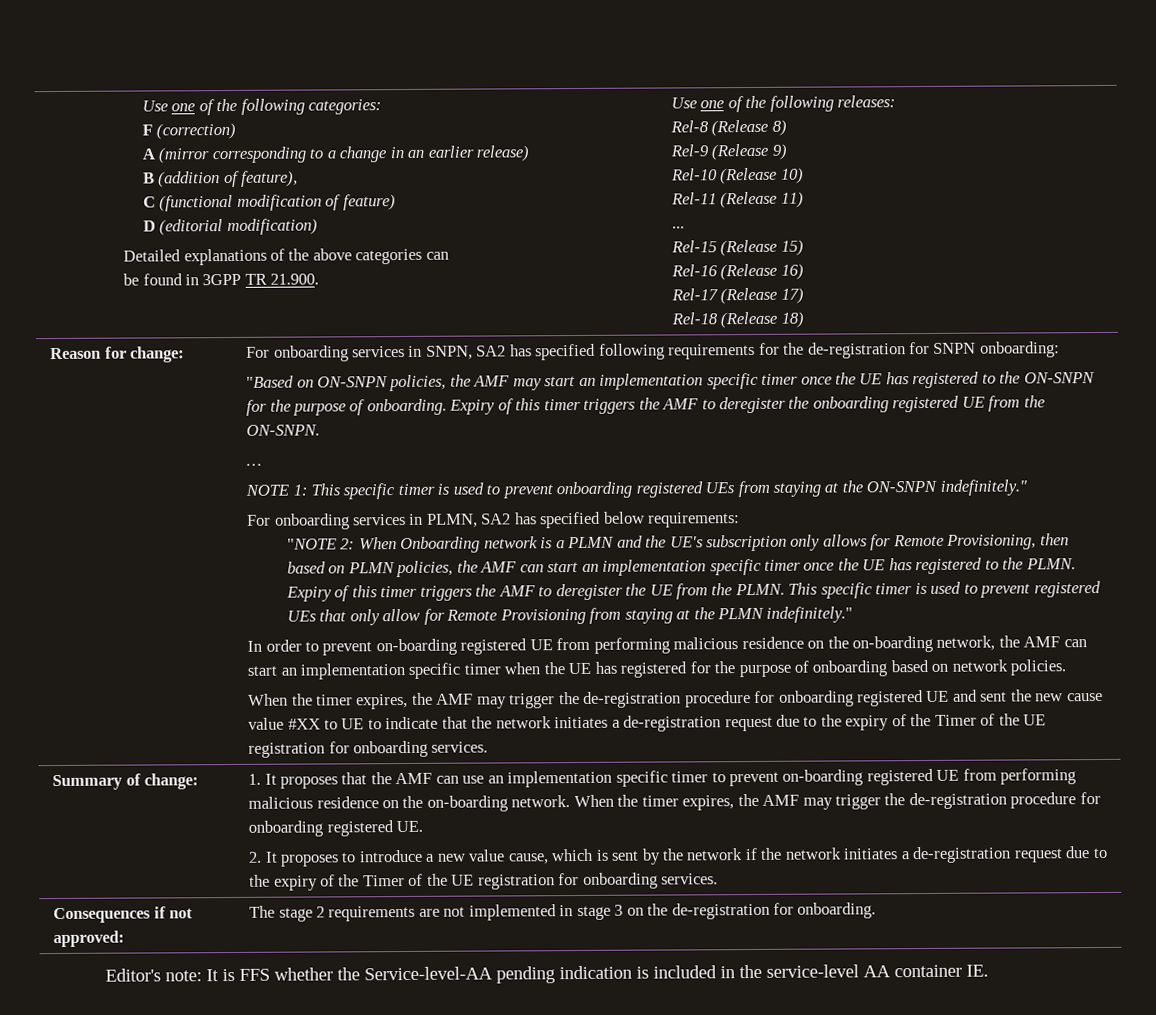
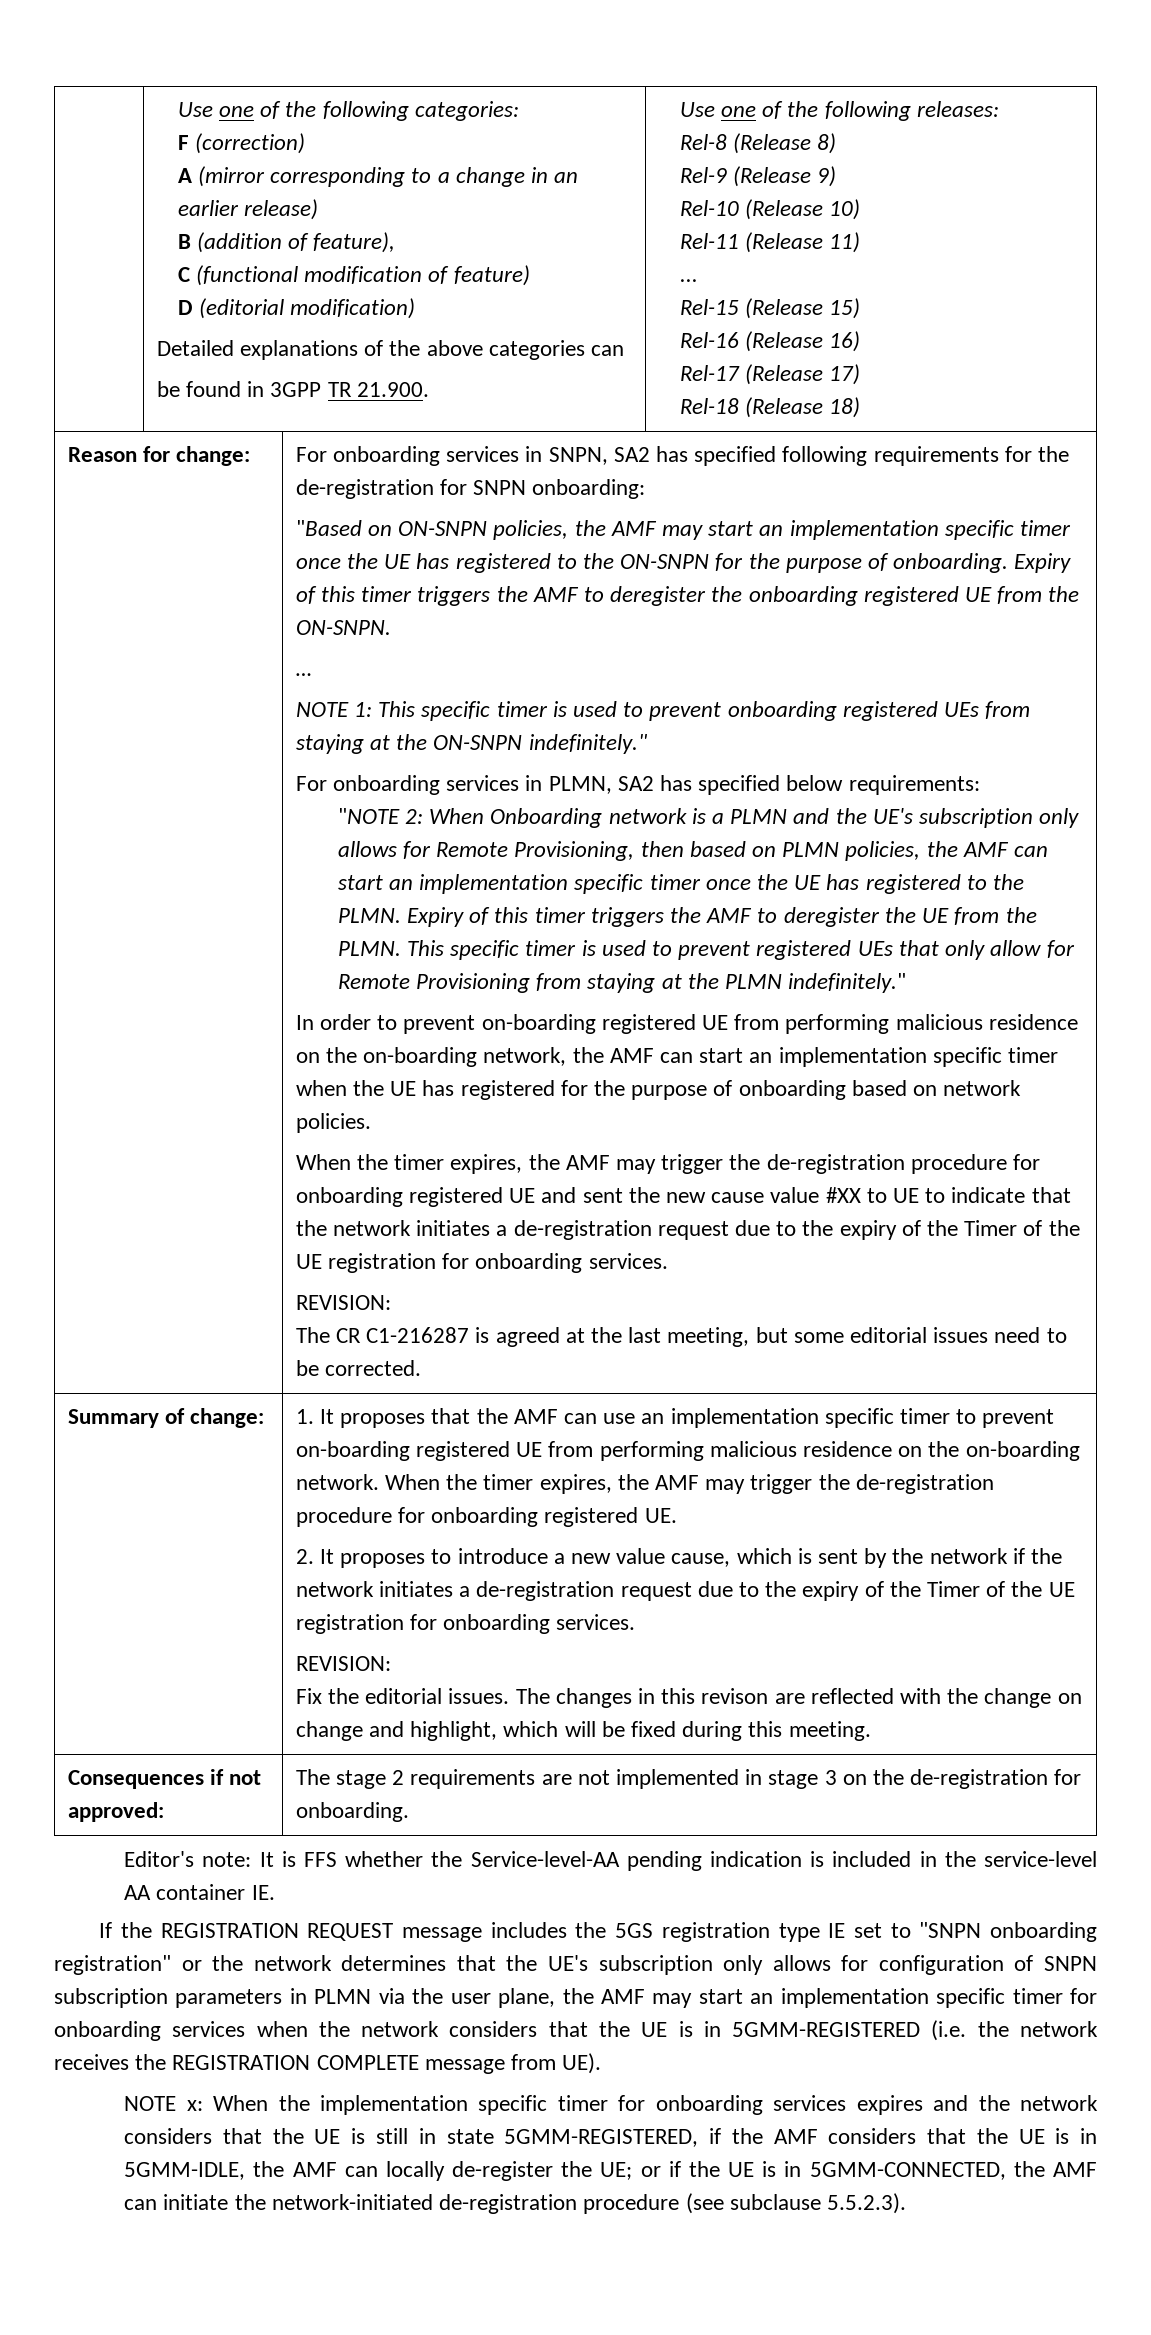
  When the timer expires, the AMF may trigger the de-registration procedure for onboarding registered UE and sent the new cause value #XX to UE to indicate that the network initiates a de-registration request due to the expiry of the Timer of the UE registration for onboarding services.
+ REVISION:
+ The CR C1-216287 is agreed at the last meeting, but some editorial issues need to be corrected.
  2. It proposes to introduce a new value cause, which is sent by the network if the network initiates a de-registration request due to the expiry of the Timer of the UE registration for onboarding services.
+ REVISION:
+ Fix the editorial issues. The changes in this revison are reflected with the change on change and highlight, which will be fixed during this meeting.
+ If the REGISTRATION REQUEST message includes the 5GS registration type IE set to "SNPN onboarding registration" or the network determines that the UE's subscription only allows for configuration of SNPN subscription parameters in PLMN via the user plane, the AMF may start an implementation specific timer for onboarding services when the network considers that the UE is in 5GMM-REGISTERED (i.e. the network receives the REGISTRATION COMPLETE message from UE).
+ NOTE x: When the implementation specific timer for onboarding services expires and the network considers that the UE is still in state 5GMM-REGISTERED, if the AMF considers that the UE is in 5GMM-IDLE, the AMF can locally de-register the UE; or if the UE is in 5GMM-CONNECTED, the AMF can initiate the network-initiated de-registration procedure (see subclause 5.5.2.3).

